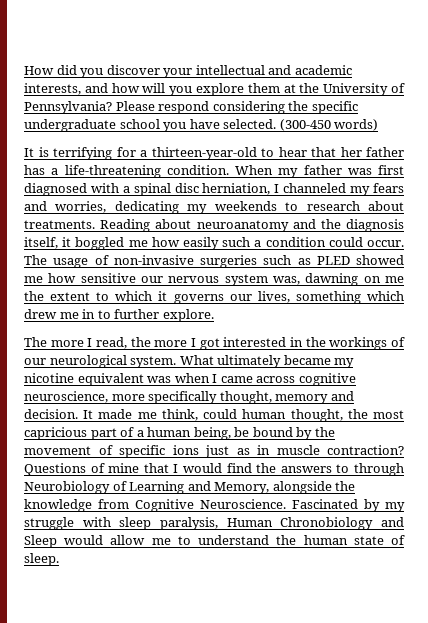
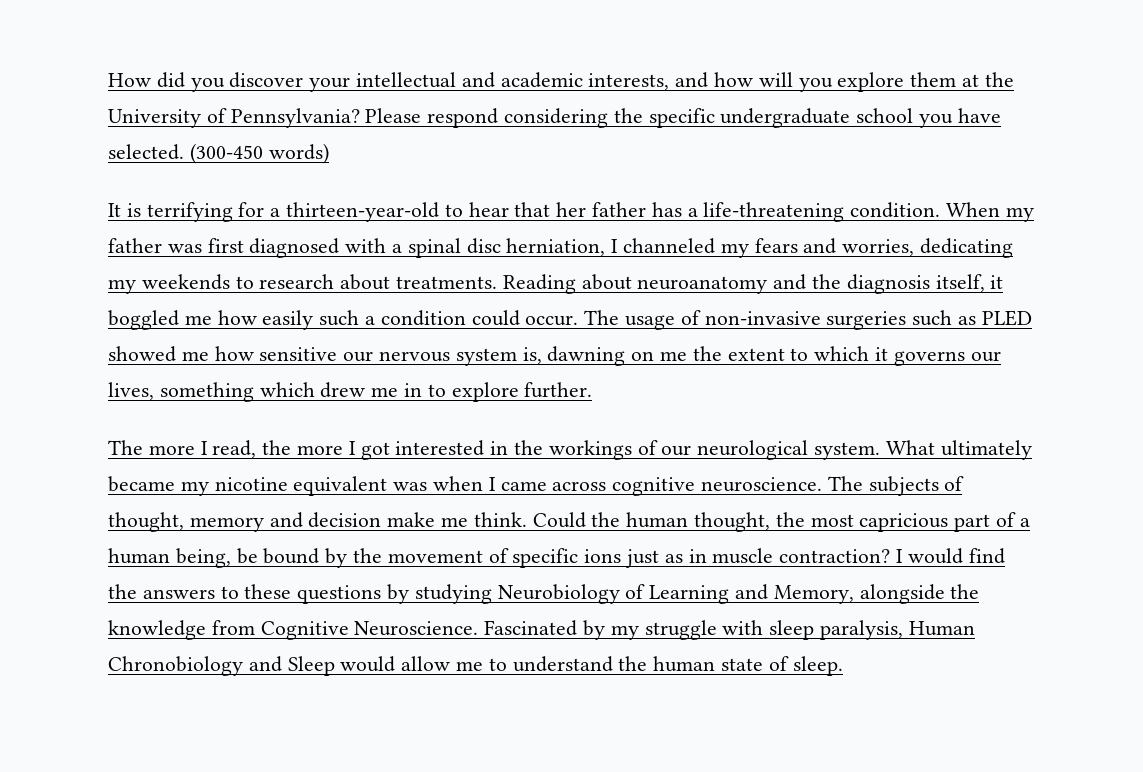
- The usage of non-invasive surgeries such as PLED showed me how sensitive our nervous system was, dawning on me the extent to which it governs our lives, something which drew me in to further explore.
+ The usage of non-invasive surgeries such as PLED showed me how sensitive our nervous system is, dawning on me the extent to which it governs our lives, something which drew me in to explore further.
- What ultimately became my nicotine equivalent was when I came across cognitive neuroscience, more specifically thought, memory and decision. It made me think, could human thought, the most capricious part of a human being, be bound by the movement of specific ions just as in muscle contraction?
+ What ultimately became my nicotine equivalent was when I came across cognitive neuroscience. The subjects of thought, memory and decision make me think. Could the human thought, the most capricious part of a human being, be bound by the movement of specific ions just as in muscle contraction?
- Questions of mine that I would find the answers to through Neurobiology of Learning and Memory, alongside the knowledge from Cognitive Neuroscience.
+ I would find the answers to these questions by studying Neurobiology of Learning and Memory, alongside the knowledge from Cognitive Neuroscience.

